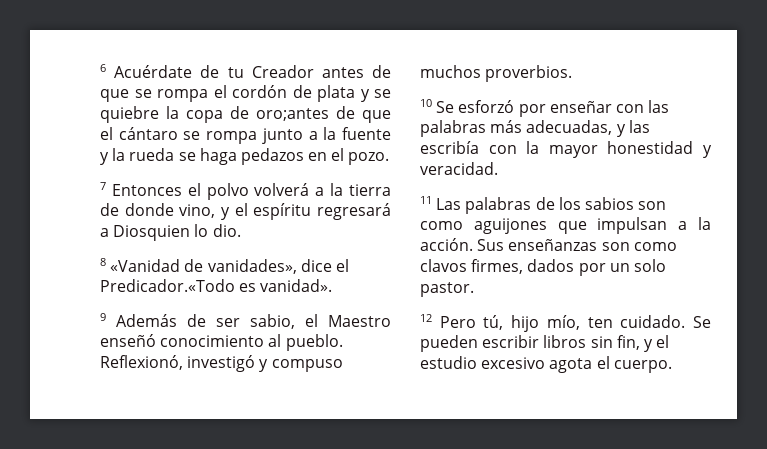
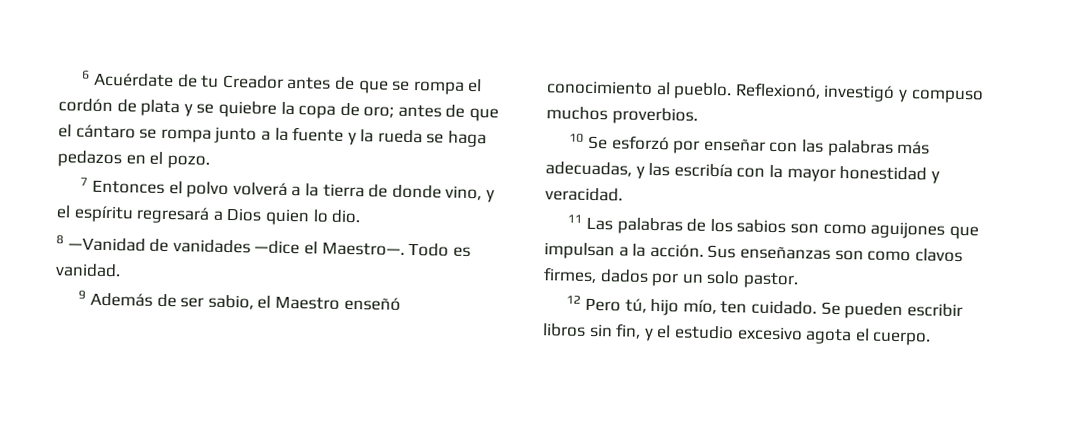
- 6 Acuérdate de tu Creador antes de que se rompa el cordón de plata y se quiebre la copa de oro;antes de que el cántaro se rompa junto a la fuente y la rueda se haga pedazos en el pozo.
+ 6 Acuérdate de tu Creador antes de que se rompa el cordón de plata y se quiebre la copa de oro; antes de que el cántaro se rompa junto a la fuente y la rueda se haga pedazos en el pozo.
- 7 Entonces el polvo volverá a la tierra de donde vino, y el espíritu regresará a Diosquien lo dio.
+ 7 Entonces el polvo volverá a la tierra de donde vino, y el espíritu regresará a Dios quien lo dio.
- 8 «Vanidad de vanidades», dice el Predicador.«Todo es vanidad».
+ 8 —Vanidad de vanidades —dice el Maestro—. Todo es vanidad.

